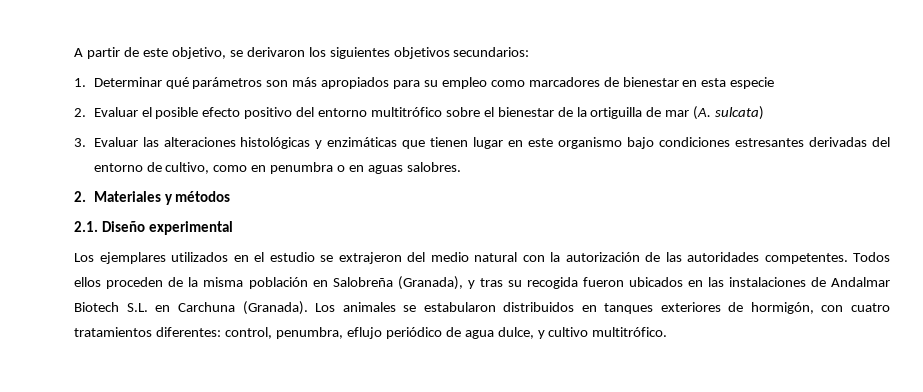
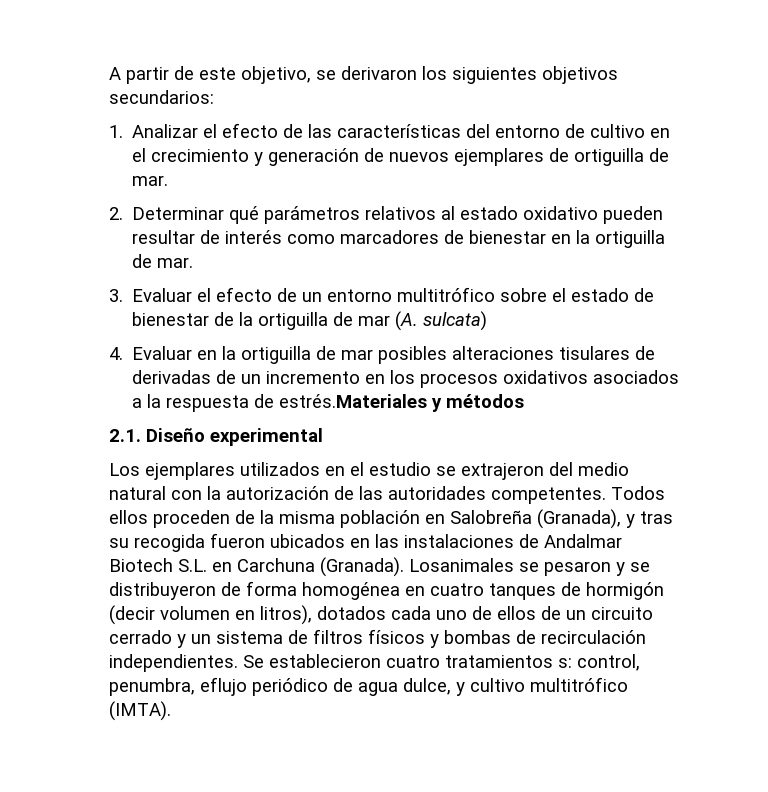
- 1. Determinar qué parámetros son más apropiados para su empleo como marcadores de bienestar en esta especie
- 2. Evaluar el posible efecto positivo del entorno multitrófico sobre el bienestar de la ortiguilla de mar (A. sulcata)
+ 1. Analizar el efecto de las características del entorno de cultivo en el crecimiento y generación de nuevos ejemplares de ortiguilla de mar.
+ 2. Determinar qué parámetros relativos al estado oxidativo pueden resultar de interés como marcadores de bienestar en la ortiguilla de mar.
+ 3. Evaluar el efecto de un entorno multitrófico sobre el estado de bienestar de la ortiguilla de mar (A. sulcata)
- 3. Evaluar las alteraciones histológicas y enzimáticas que tienen lugar en este organismo bajo condiciones estresantes derivadas del entorno de cultivo, como en penumbra o en aguas salobres.
- 2. Materiales y métodos
+ 4. Evaluar en la ortiguilla de mar posibles alteraciones tisulares de derivadas de un incremento en los procesos oxidativos asociados a la respuesta de estrés.Materiales y métodos
- Los animales se estabularon distribuidos en tanques exteriores de hormigón, con cuatro tratamientos diferentes: control, penumbra, eflujo periódico de agua dulce, y cultivo multitrófico.
+ Losanimales se pesaron y se distribuyeron de forma homogénea en cuatro tanques de hormigón (decir volumen en litros), dotados cada uno de ellos de un circuito cerrado y un sistema de filtros físicos y bombas de recirculación independientes. Se establecieron cuatro tratamientos s: control, penumbra, eflujo periódico de agua dulce, y cultivo multitrófico (IMTA).

